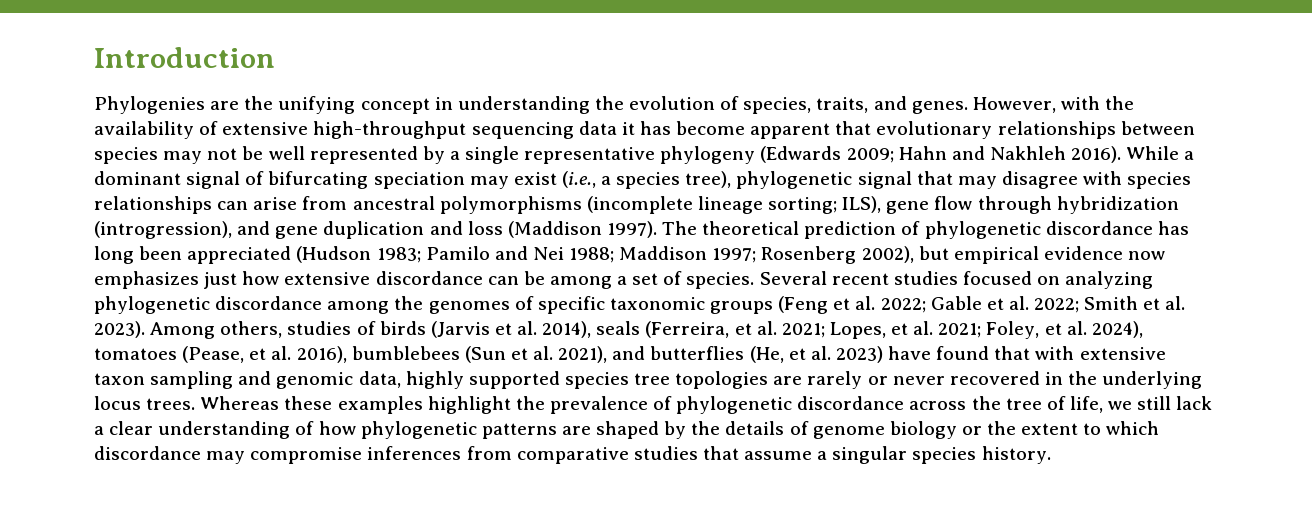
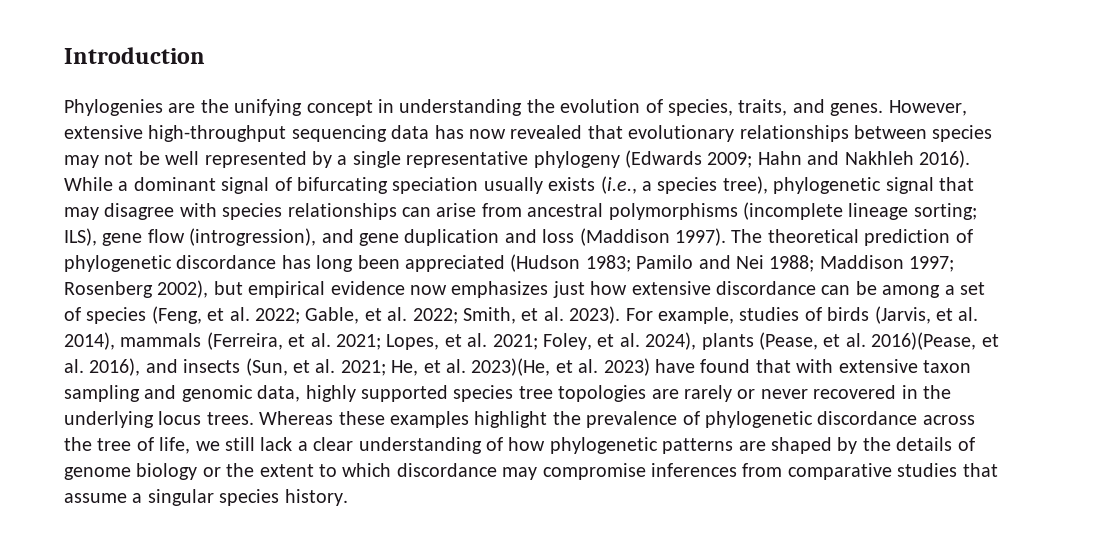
- However, with the availability of extensive high-throughput sequencing data it has become apparent that evolutionary relationships between species may not be well represented by a single representative phylogeny (Edwards 2009; Hahn and Nakhleh 2016).
+ However, extensive high-throughput sequencing data has now revealed that evolutionary relationships between species may not be well represented by a single representative phylogeny (Edwards 2009; Hahn and Nakhleh 2016).
- While a dominant signal of bifurcating speciation may exist (i.e., a species tree), phylogenetic signal that may disagree with species relationships can arise from ancestral polymorphisms (incomplete lineage sorting; ILS), gene flow through hybridization (introgression), and gene duplication and loss (Maddison 1997).
+ While a dominant signal of bifurcating speciation usually exists (i.e., a species tree), phylogenetic signal that may disagree with species relationships can arise from ancestral polymorphisms (incomplete lineage sorting; ILS), gene flow (introgression), and gene duplication and loss (Maddison 1997).
- The theoretical prediction of phylogenetic discordance has long been appreciated (Hudson 1983; Pamilo and Nei 1988; Maddison 1997; Rosenberg 2002), but empirical evidence now emphasizes just how extensive discordance can be among a set of species. Several recent studies focused on analyzing phylogenetic discordance among the genomes of specific taxonomic groups (Feng et al. 2022; Gable et al. 2022; Smith et al. 2023).
+ The theoretical prediction of phylogenetic discordance has long been appreciated (Hudson 1983; Pamilo and Nei 1988; Maddison 1997; Rosenberg 2002), but empirical evidence now emphasizes just how extensive discordance can be among a set of species (Feng, et al. 2022; Gable, et al. 2022; Smith, et al. 2023).
- Among others, studies of birds (Jarvis et al. 2014), seals (Ferreira, et al. 2021; Lopes, et al. 2021; Foley, et al. 2024), tomatoes (Pease, et al. 2016), bumblebees (Sun et al. 2021), and butterflies (He, et al. 2023) have found that with extensive taxon sampling and genomic data, highly supported species tree topologies are rarely or never recovered in the underlying locus trees.
+ For example, studies of birds (Jarvis, et al. 2014), mammals (Ferreira, et al. 2021; Lopes, et al. 2021; Foley, et al. 2024), plants (Pease, et al. 2016)(Pease, et al. 2016), and insects (Sun, et al. 2021; He, et al. 2023)(He, et al. 2023) have found that with extensive taxon sampling and genomic data, highly supported species tree topologies are rarely or never recovered in the underlying locus trees.

